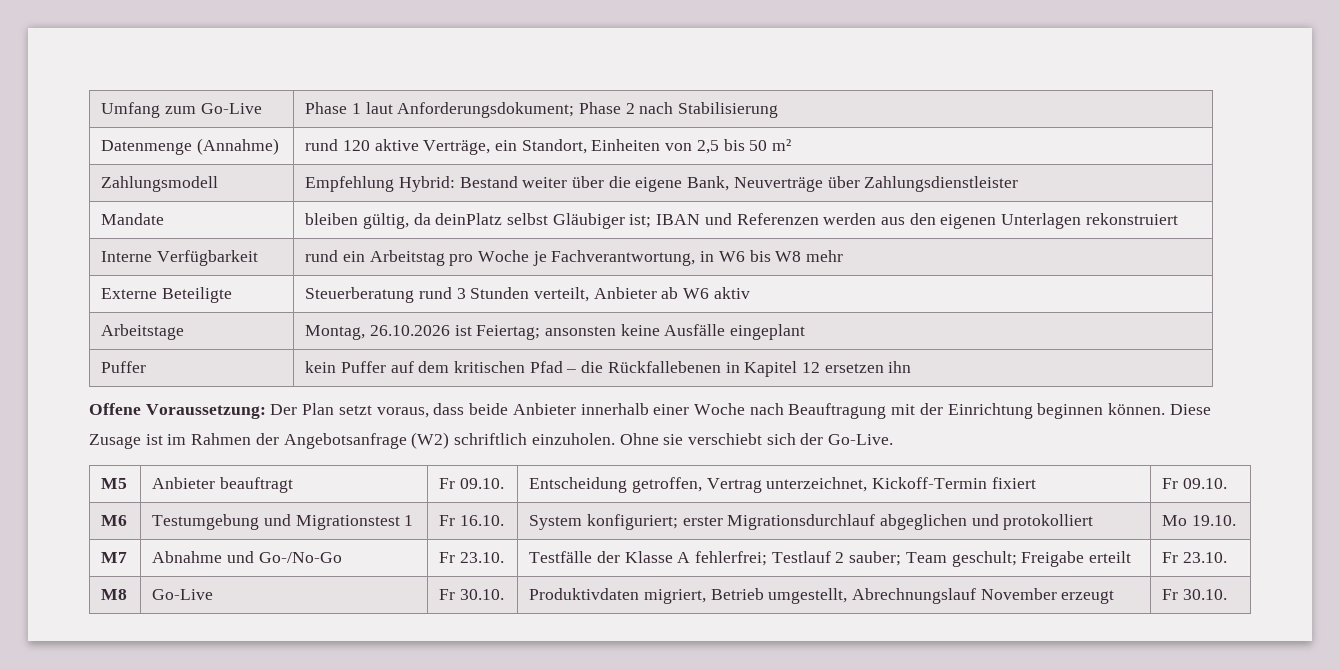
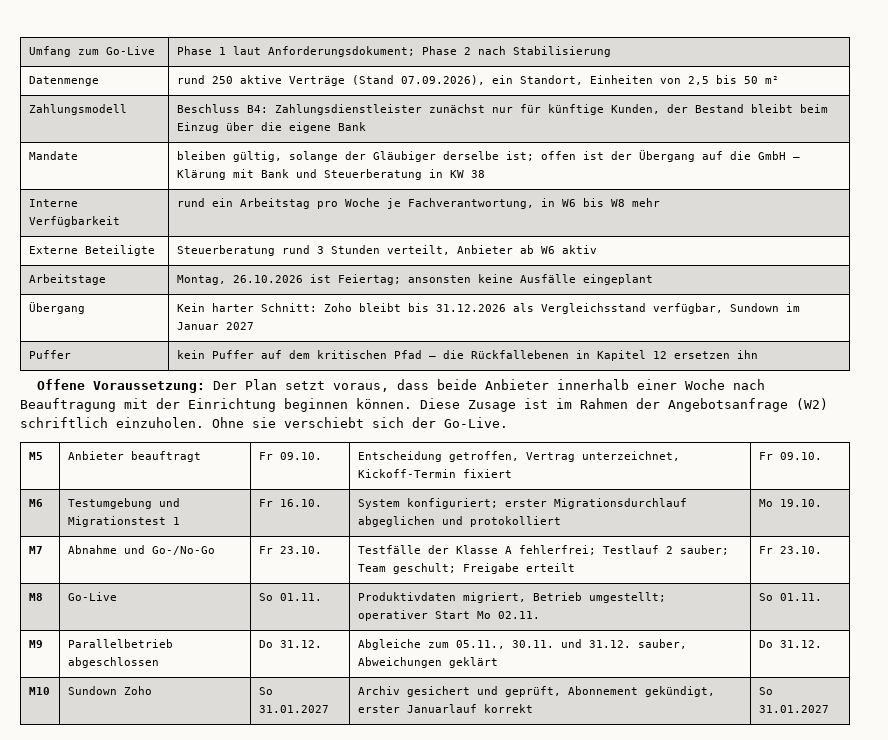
- Datenmenge (Annahme) | rund 120 aktive Verträge, ein Standort, Einheiten von 2,5 bis 50 m²
+ Datenmenge | rund 250 aktive Verträge (Stand 07.09.2026), ein Standort, Einheiten von 2,5 bis 50 m²
- Zahlungsmodell | Empfehlung Hybrid: Bestand weiter über die eigene Bank, Neuverträge über Zahlungsdienstleister
- Mandate | bleiben gültig, da deinPlatz selbst Gläubiger ist; IBAN und Referenzen werden aus den eigenen Unterlagen rekonstruiert
+ Zahlungsmodell | Beschluss B4: Zahlungsdienstleister zunächst nur für künftige Kunden, der Bestand bleibt beim Einzug über die eigene Bank
+ Mandate | bleiben gültig, solange der Gläubiger derselbe ist; offen ist der Übergang auf die GmbH – Klärung mit Bank und Steuerberatung in KW 38
+ Übergang | Kein harter Schnitt: Zoho bleibt bis 31.12.2026 als Vergleichsstand verfügbar, Sundown im Januar 2027
- M8 | Go-Live | Fr 30.10. | Produktivdaten migriert, Betrieb umgestellt, Abrechnungslauf November erzeugt | Fr 30.10.
+ M8 | Go-Live | So 01.11. | Produktivdaten migriert, Betrieb umgestellt; operativer Start Mo 02.11. | So 01.11.
+ M9 | Parallelbetrieb abgeschlossen | Do 31.12. | Abgleiche zum 05.11., 30.11. und 31.12. sauber, Abweichungen geklärt | Do 31.12.
+ M10 | Sundown Zoho | So 31.01.2027 | Archiv gesichert und geprüft, Abonnement gekündigt, erster Januarlauf korrekt | So 31.01.2027

